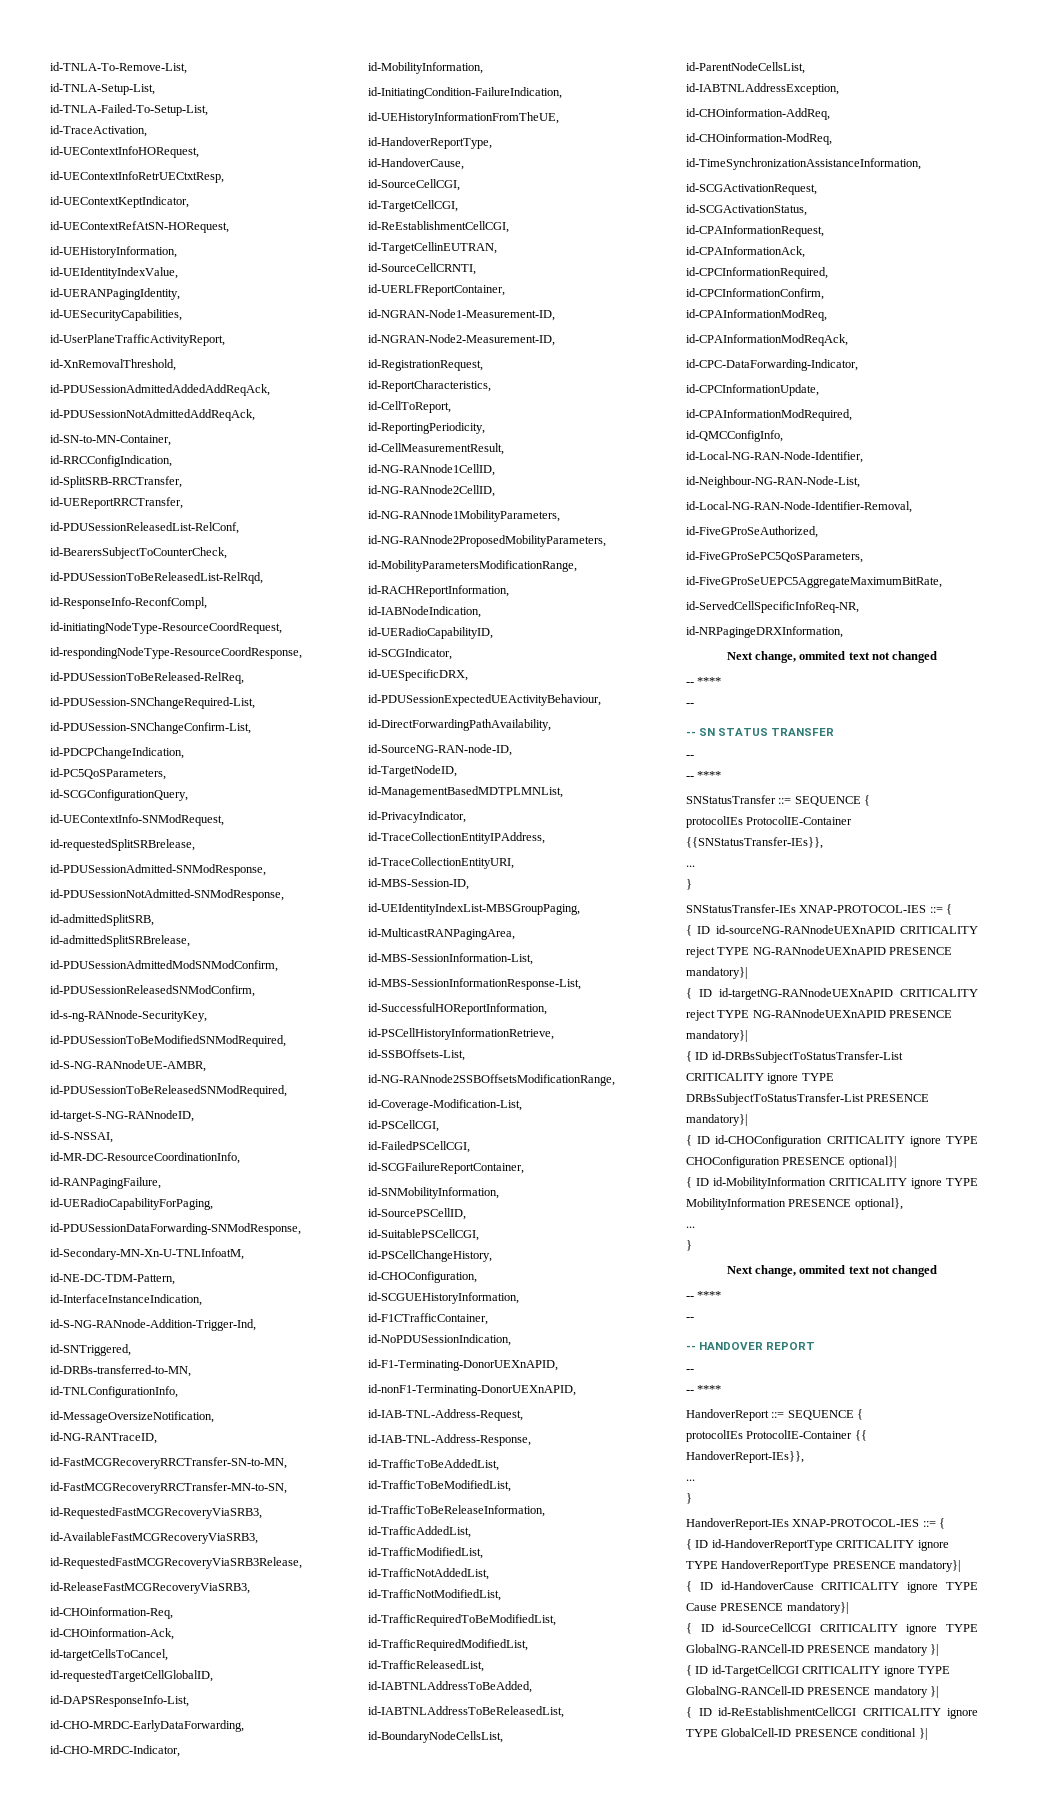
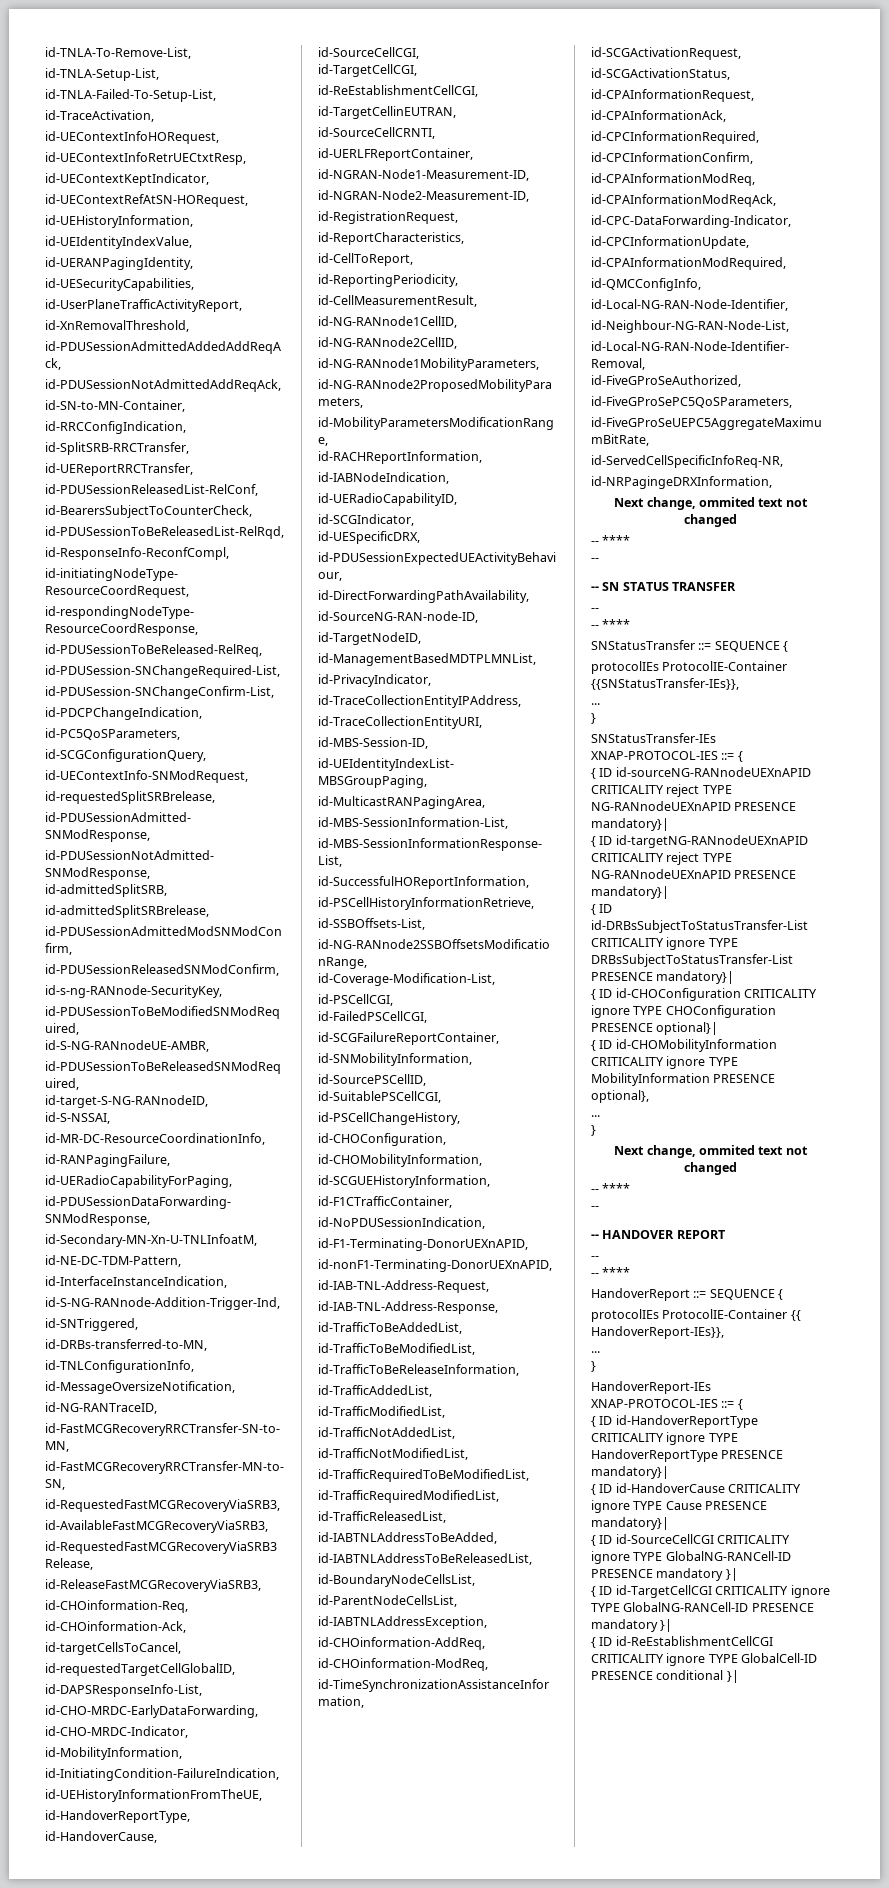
+ id-CHOMobilityInformation,
- { ID id-MobilityInformation CRITICALITY ignore TYPE MobilityInformation PRESENCE optional},
+ { ID id-CHOMobilityInformation CRITICALITY ignore TYPE MobilityInformation PRESENCE optional},

